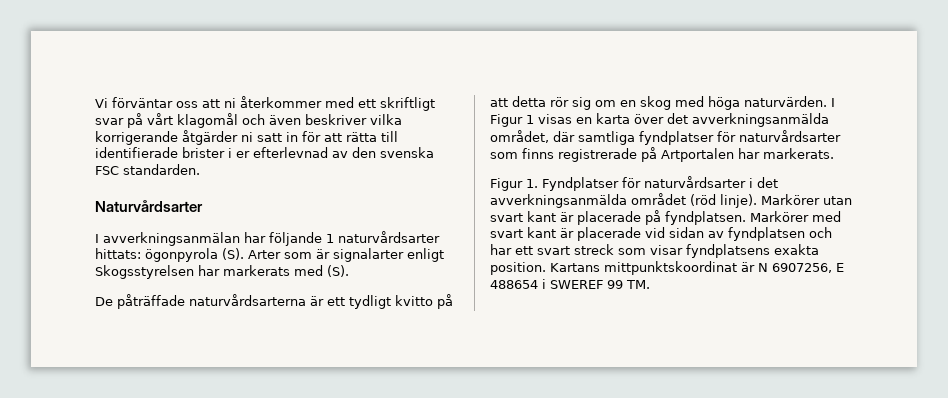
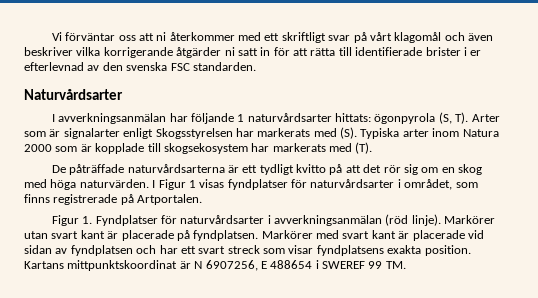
- I avverkningsanmälan har följande 1 naturvårdsarter hittats: ögonpyrola (S). Arter som är signalarter enligt Skogsstyrelsen har markerats med (S).
+ I avverkningsanmälan har följande 1 naturvårdsarter hittats: ögonpyrola (S, T). Arter som är signalarter enligt Skogsstyrelsen har markerats med (S). Typiska arter inom Natura 2000 som är kopplade till skogsekosystem har markerats med (T).
- De påträffade naturvårdsarterna är ett tydligt kvitto på att detta rör sig om en skog med höga naturvärden.
+ De påträffade naturvårdsarterna är ett tydligt kvitto på att det rör sig om en skog med höga naturvärden.
- I Figur 1 visas en karta över det avverkningsanmälda området, där samtliga fyndplatser för naturvårdsarter som finns registrerade på Artportalen har markerats.
+ I Figur 1 visas fyndplatser för naturvårdsarter i området, som finns registrerade på Artportalen.
- Figur 1. Fyndplatser för naturvårdsarter i det avverkningsanmälda området (röd linje).
+ Figur 1. Fyndplatser för naturvårdsarter i avverkningsanmälan (röd linje).

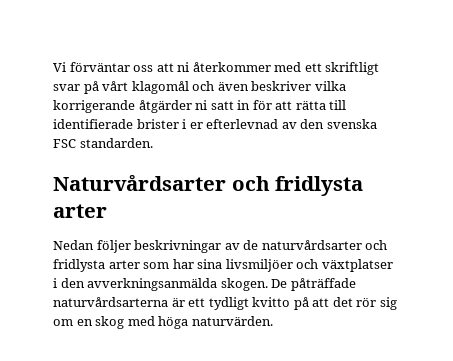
- Naturvårdsarter
- I avverkningsanmälan har följande 1 naturvårdsarter hittats: ögonpyrola (S, T). Arter som är signalarter enligt Skogsstyrelsen har markerats med (S). Typiska arter inom Natura 2000 som är kopplade till skogsekosystem har markerats med (T).
- De påträffade naturvårdsarterna är ett tydligt kvitto på att det rör sig om en skog med höga naturvärden. I Figur 1 visas fyndplatser för naturvårdsarter i området, som finns registrerade på Artportalen.
- Figur 1. Fyndplatser för naturvårdsarter i avverkningsanmälan (röd linje). Markörer utan svart kant är placerade på fyndplatsen. Markörer med svart kant är placerade vid sidan av fyndplatsen och har ett svart streck som visar fyndplatsens exakta position. Kartans mittpunktskoordinat är N 6907256, E 488654 i SWEREF 99 TM.
+ Naturvårdsarter och fridlysta arter
+ Nedan följer beskrivningar av de naturvårdsarter och fridlysta arter som har sina livsmiljöer och växtplatser i den avverkningsanmälda skogen. De påträffade naturvårdsarterna är ett tydligt kvitto på att det rör sig om en skog med höga naturvärden.

